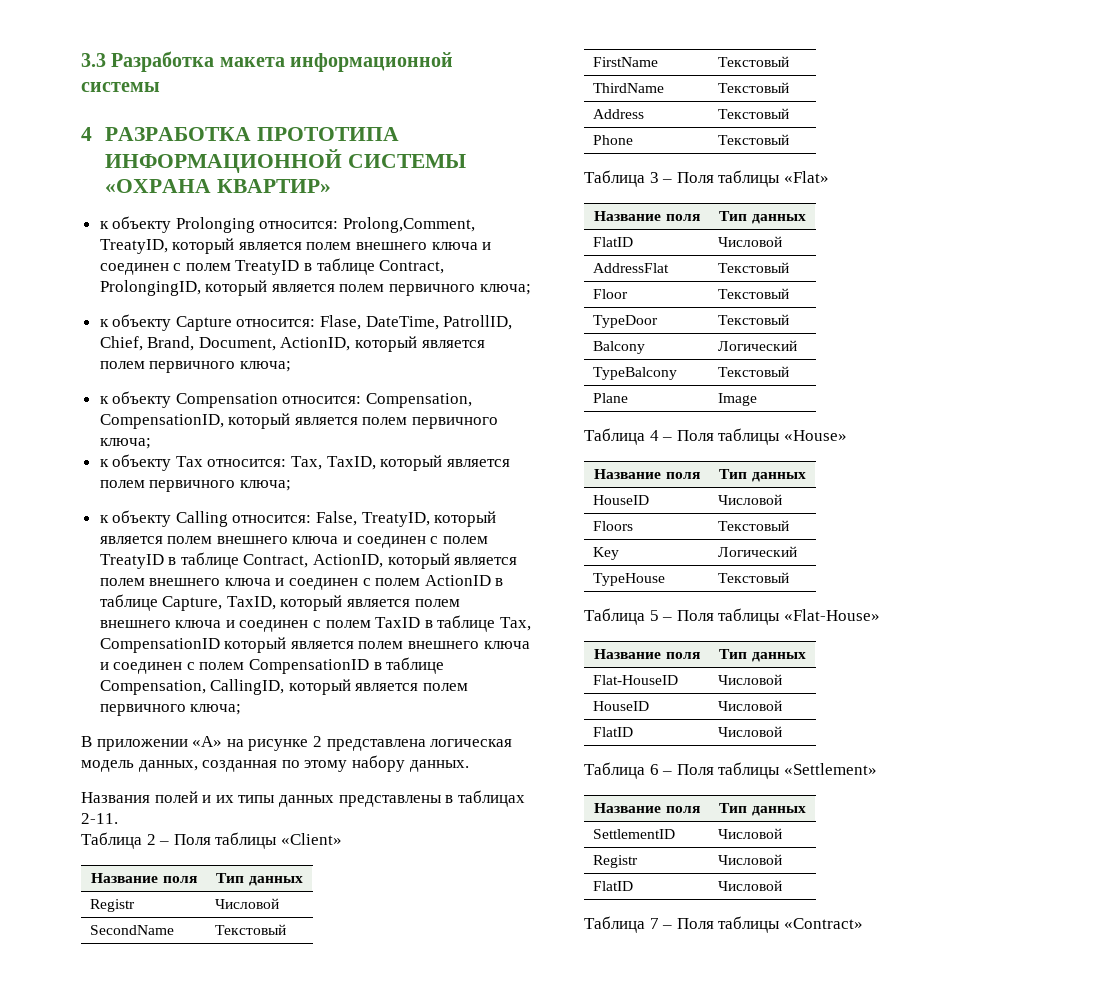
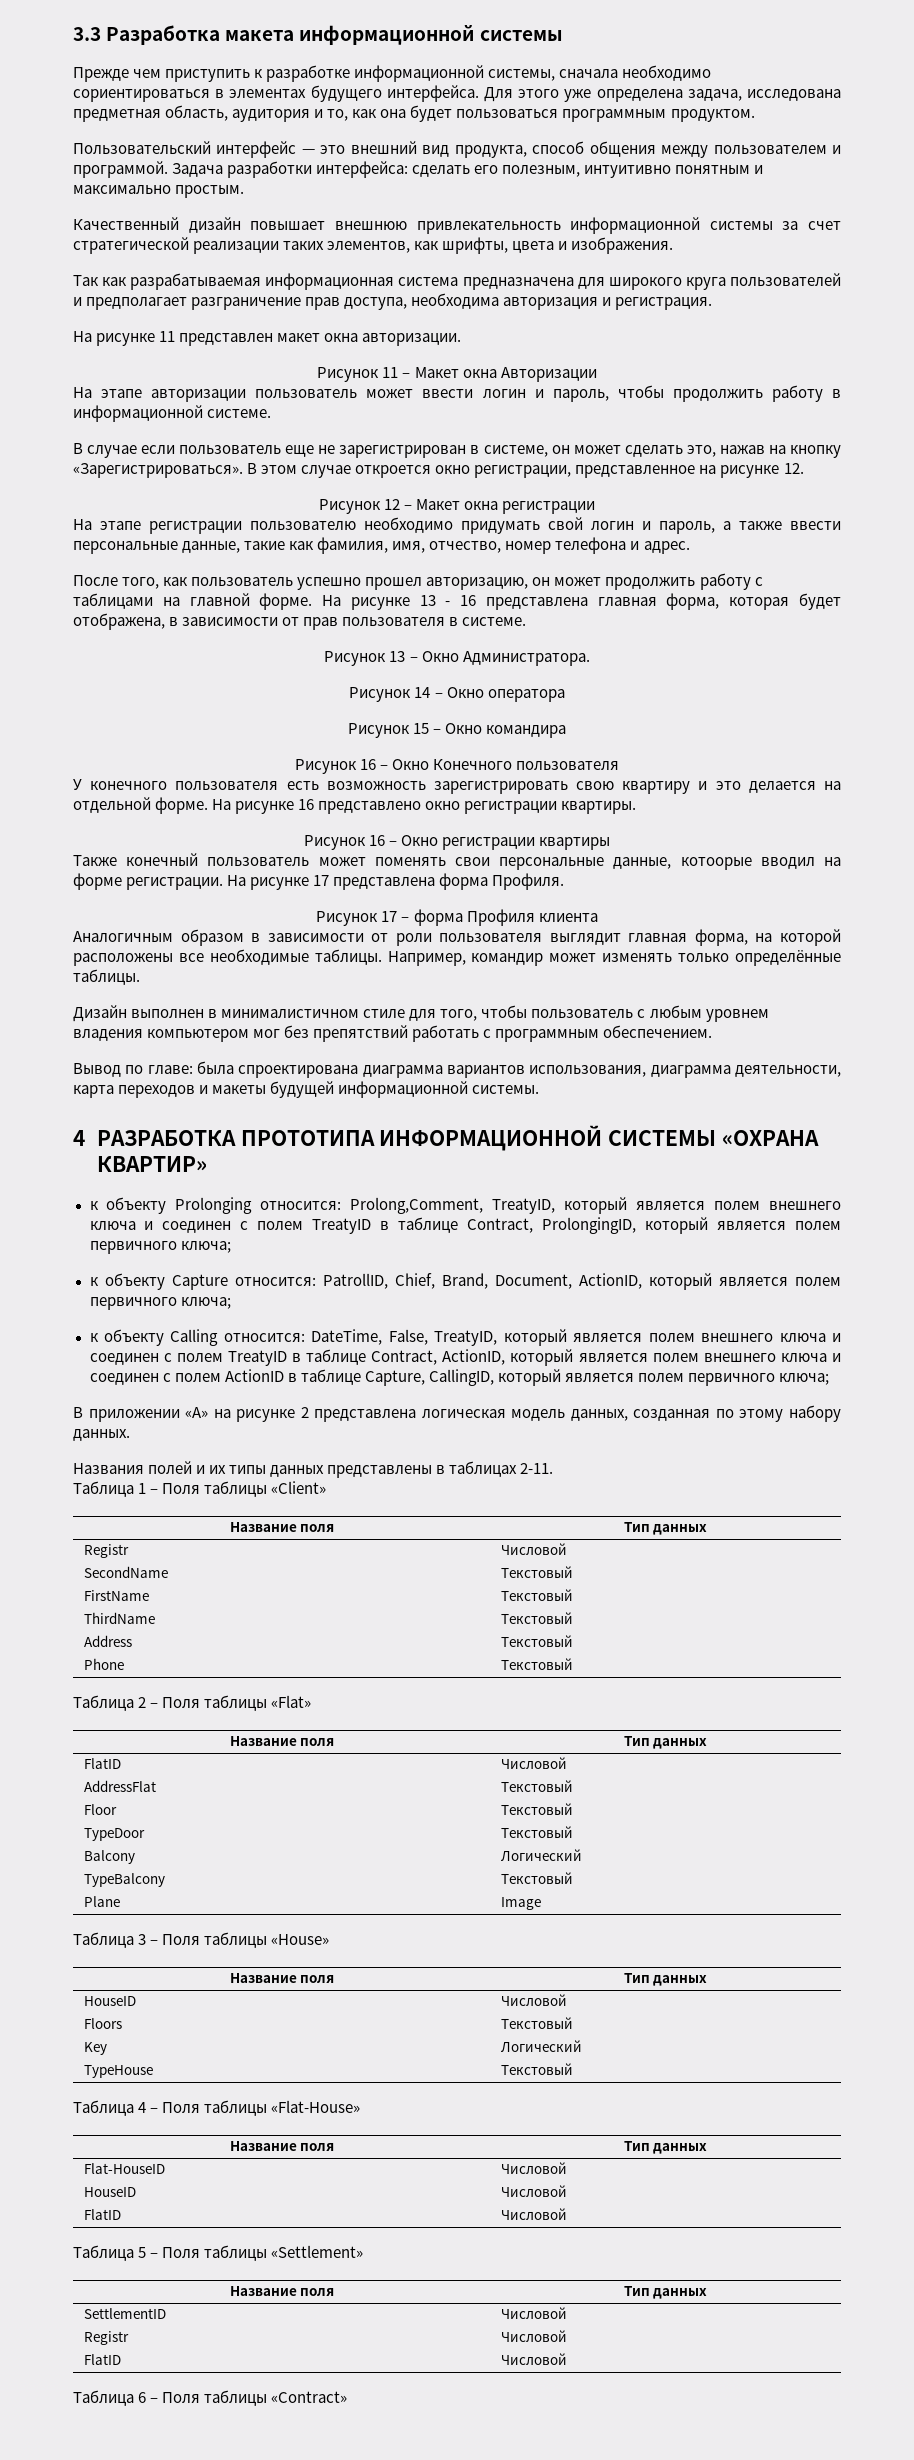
+ Прежде чем приступить к разработке информационной системы, сначала необходимо сориентироваться в элементах будущего интерфейса. Для этого уже определена задача, исследована предметная область, аудитория и то, как она будет пользоваться программным продуктом.
+ Пользовательский интерфейс — это внешний вид продукта, способ общения между пользователем и программой. Задача разработки интерфейса: сделать его полезным, интуитивно понятным и максимально простым.
+ Качественный дизайн повышает внешнюю привлекательность информационной системы за счет стратегической реализации таких элементов, как шрифты, цвета и изображения.
+ Так как разрабатываемая информационная система предназначена для широкого круга пользователей и предполагает разграничение прав доступа, необходима авторизация и регистрация.
+ На рисунке 11 представлен макет окна авторизации.
+ Рисунок 11 – Макет окна Авторизации
+ На этапе авторизации пользователь может ввести логин и пароль, чтобы продолжить работу в информационной системе.
+ В случае если пользователь еще не зарегистрирован в системе, он может сделать это, нажав на кнопку «Зарегистрироваться». В этом случае откроется окно регистрации, представленное на рисунке 12.
+ Рисунок 12 – Макет окна регистрации
+ На этапе регистрации пользователю необходимо придумать свой логин и пароль, а также ввести персональные данные, такие как фамилия, имя, отчество, номер телефона и адрес.
+ После того, как пользователь успешно прошел авторизацию, он может продолжить работу с таблицами на главной форме. На рисунке 13 - 16 представлена главная форма, которая будет отображена, в зависимости от прав пользователя в системе.
+ Рисунок 13 – Окно Администратора.
+ Рисунок 14 – Окно оператора
+ Рисунок 15 – Окно командира
+ Рисунок 16 – Окно Конечного пользователя
+ У конечного пользователя есть возможность зарегистрировать свою квартиру и это делается на отдельной форме. На рисунке 16 представлено окно регистрации квартиры.
+ Рисунок 16 – Окно регистрации квартиры
+ Также конечный пользователь может поменять свои персональные данные, котоорые вводил на форме регистрации. На рисунке 17 представлена форма Профиля.
+ Рисунок 17 – форма Профиля клиента
+ Аналогичным образом в зависимости от роли пользователя выглядит главная форма, на которой расположены все необходимые таблицы. Например, командир может изменять только определённые таблицы.
+ Дизайн выполнен в минималистичном стиле для того, чтобы пользователь с любым уровнем владения компьютером мог без препятствий работать с программным обеспечением.
+ Вывод по главе: была спроектирована диаграмма вариантов использования, диаграмма деятельности, карта переходов и макеты будущей информационной системы.
- к объекту Capture относится: Flase, DateTime, PatrollID, Chief, Brand, Document, ActionID, который является полем первичного ключа;
+ к объекту Capture относится: PatrollID, Chief, Brand, Document, ActionID, который является полем первичного ключа;
- к объекту Compensation относится: Compensation, CompensationID, который является полем первичного ключа;
- к объекту Tax относится: Tax, TaxID, который является полем первичного ключа;
- к объекту Calling относится: False, TreatyID, который является полем внешнего ключа и соединен с полем TreatyID в таблице Contract, ActionID, который является полем внешнего ключа и соединен с полем ActionID в таблице Capture, TaxID, который является полем внешнего ключа и соединен с полем TaxID в таблице Tax, CompensationID который является полем внешнего ключа и соединен с полем CompensationID в таблице Compensation, CallingID, который является полем первичного ключа;
+ к объекту Calling относится: DateTime, False, TreatyID, который является полем внешнего ключа и соединен с полем TreatyID в таблице Contract, ActionID, который является полем внешнего ключа и соединен с полем ActionID в таблице Capture, CallingID, который является полем первичного ключа;
- Таблица 2 – Поля таблицы «Client»
+ Таблица 1 – Поля таблицы «Client»
- Таблица 3 – Поля таблицы «Flat»
+ Таблица 2 – Поля таблицы «Flat»
- Таблица 4 – Поля таблицы «House»
+ Таблица 3 – Поля таблицы «House»
- Таблица 5 – Поля таблицы «Flat-House»
+ Таблица 4 – Поля таблицы «Flat-House»
- Таблица 6 – Поля таблицы «Settlement»
+ Таблица 5 – Поля таблицы «Settlement»
- Таблица 7 – Поля таблицы «Contract»
+ Таблица 6 – Поля таблицы «Contract»

